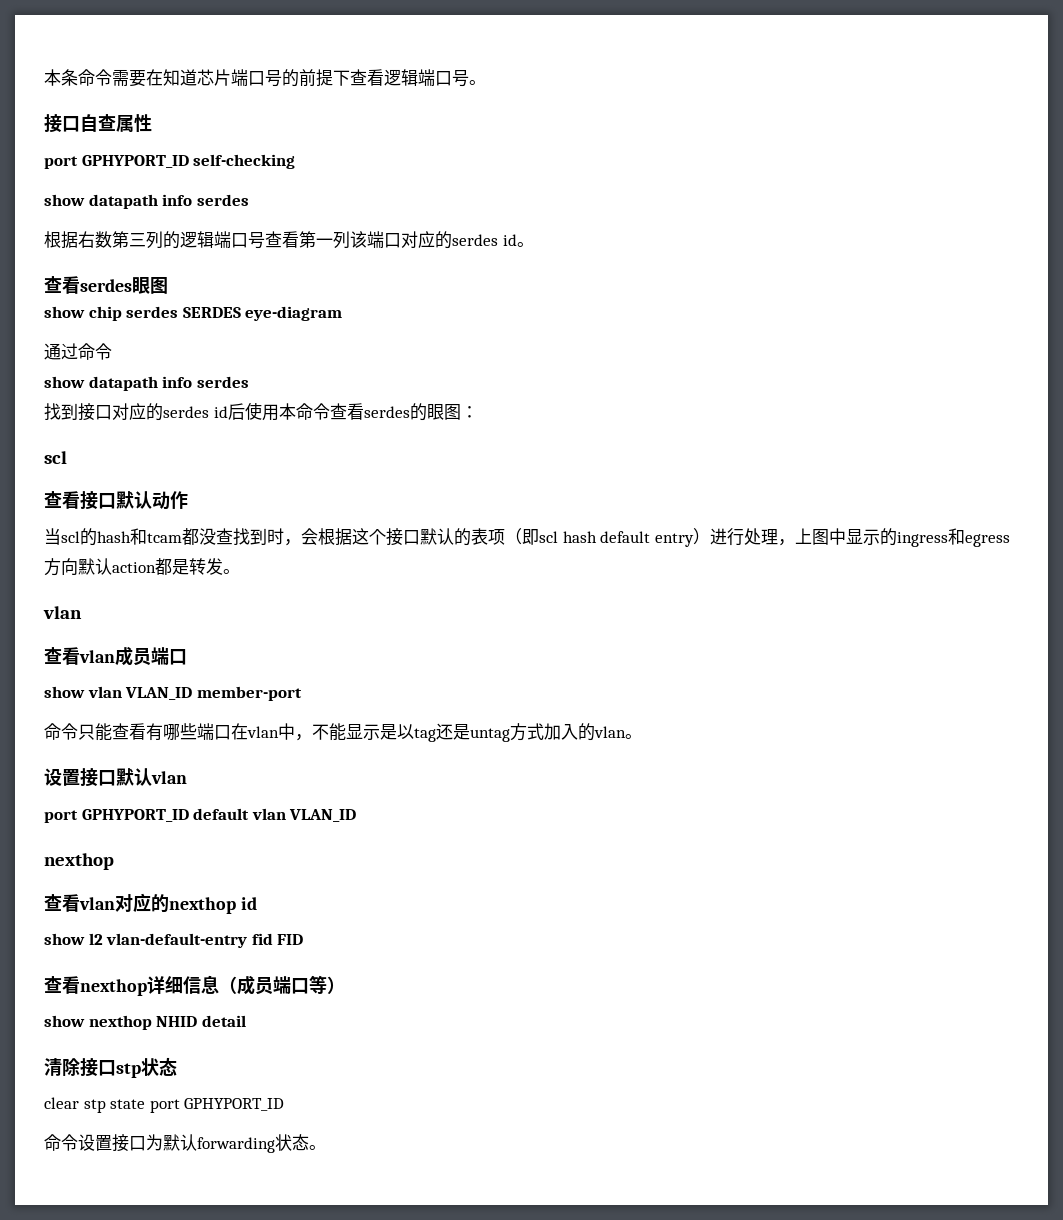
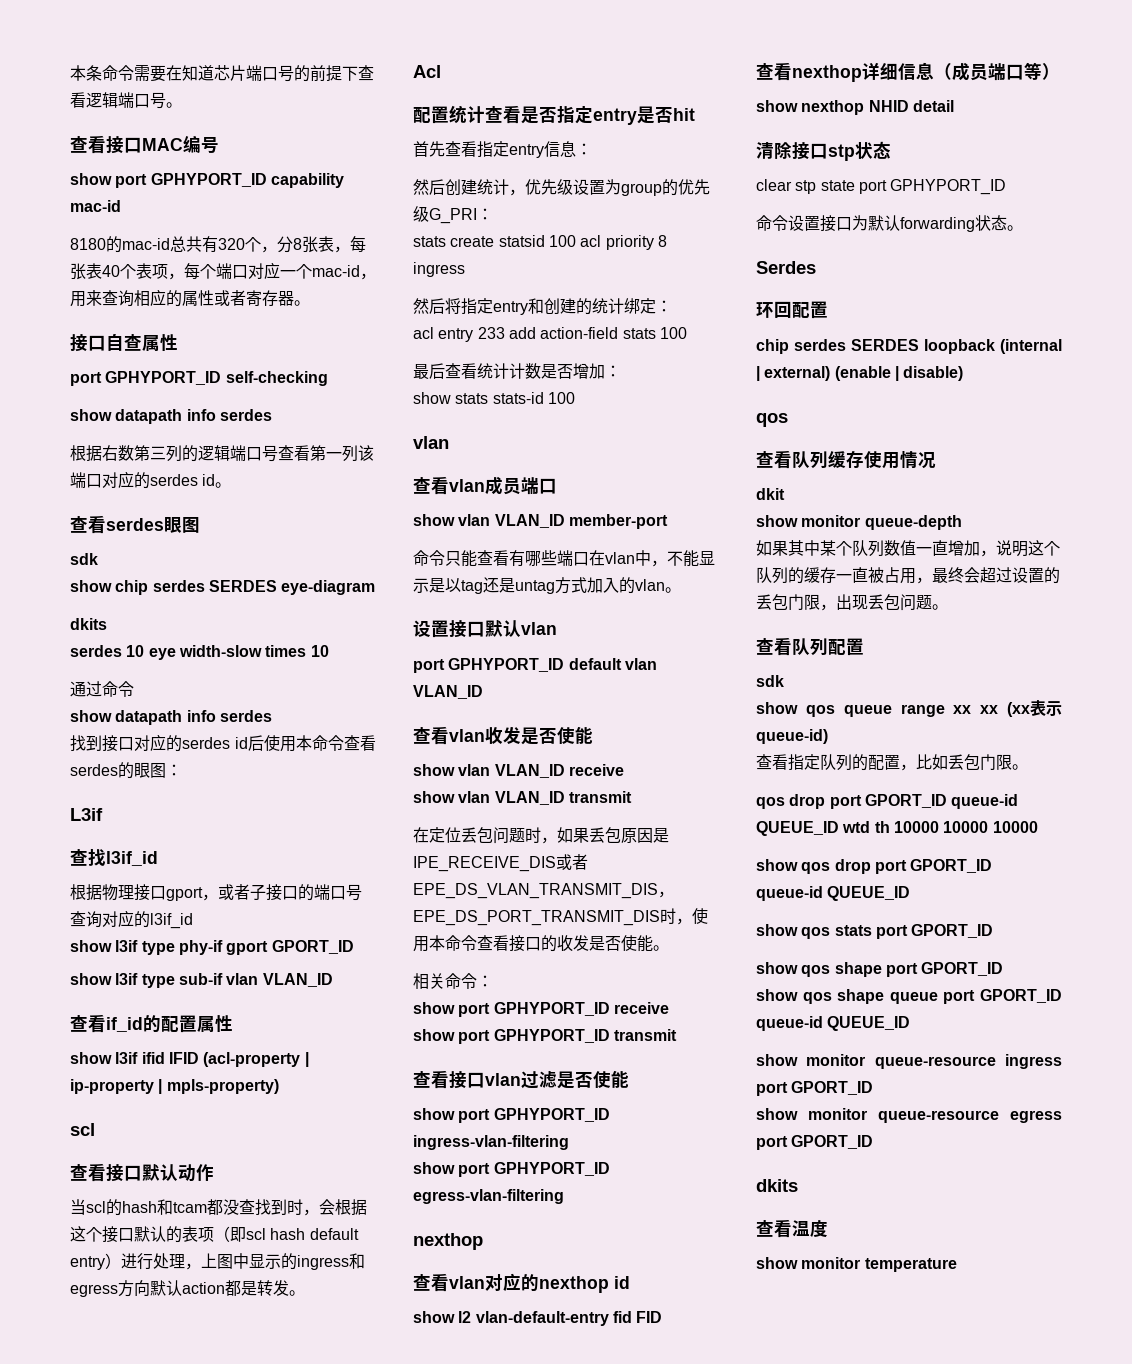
+ 查看接口MAC编号
+ show port GPHYPORT_ID capability mac-id
+ 8180的mac-id总共有320个，分8张表，每张表40个表项，每个端口对应一个mac-id，用来查询相应的属性或者寄存器。
  查看serdes眼图
+ sdk
  show chip serdes SERDES eye-diagram
+ dkits
+ serdes 10 eye width-slow times 10
+ L3if
+ 查找l3if_id
+ 根据物理接口gport，或者子接口的端口号查询对应的l3if_id
+ show l3if type phy-if gport GPORT_ID
+ show l3if type sub-if vlan VLAN_ID
+ 查看if_id的配置属性
+ show l3if ifid IFID (acl-property | ip-property | mpls-property)
+ Acl
+ 配置统计查看是否指定entry是否hit
+ 首先查看指定entry信息：
+ 然后创建统计，优先级设置为group的优先级G_PRI：
+ stats create statsid 100 acl priority 8 ingress
+ 然后将指定entry和创建的统计绑定：
+ acl entry 233 add action-field stats 100
+ 最后查看统计计数是否增加：
+ show stats stats-id 100
+ 查看vlan收发是否使能
+ show vlan VLAN_ID receive
+ show vlan VLAN_ID transmit
+ 在定位丢包问题时，如果丢包原因是IPE_RECEIVE_DIS或者EPE_DS_VLAN_TRANSMIT_DIS，EPE_DS_PORT_TRANSMIT_DIS时，使用本命令查看接口的收发是否使能。
+ 相关命令：
+ show port GPHYPORT_ID receive
+ show port GPHYPORT_ID transmit
+ 查看接口vlan过滤是否使能
+ show port GPHYPORT_ID ingress-vlan-filtering
+ show port GPHYPORT_ID egress-vlan-filtering
+ Serdes
+ 环回配置
+ chip serdes SERDES loopback (internal | external) (enable | disable)
+ qos
+ 查看队列缓存使用情况
+ dkit
+ show monitor queue-depth
+ 如果其中某个队列数值一直增加，说明这个队列的缓存一直被占用，最终会超过设置的丢包门限，出现丢包问题。
+ 查看队列配置
+ sdk
+ show qos queue range xx xx (xx表示queue-id)
+ 查看指定队列的配置，比如丢包门限。
+ qos drop port GPORT_ID queue-id QUEUE_ID wtd th 10000 10000 10000
+ show qos drop port GPORT_ID queue-id QUEUE_ID
+ show qos stats port GPORT_ID
+ show qos shape port GPORT_ID
+ show qos shape queue port GPORT_ID queue-id QUEUE_ID
+ show monitor queue-resource ingress port GPORT_ID
+ show monitor queue-resource egress port GPORT_ID
+ dkits
+ 查看温度
+ show monitor temperature

